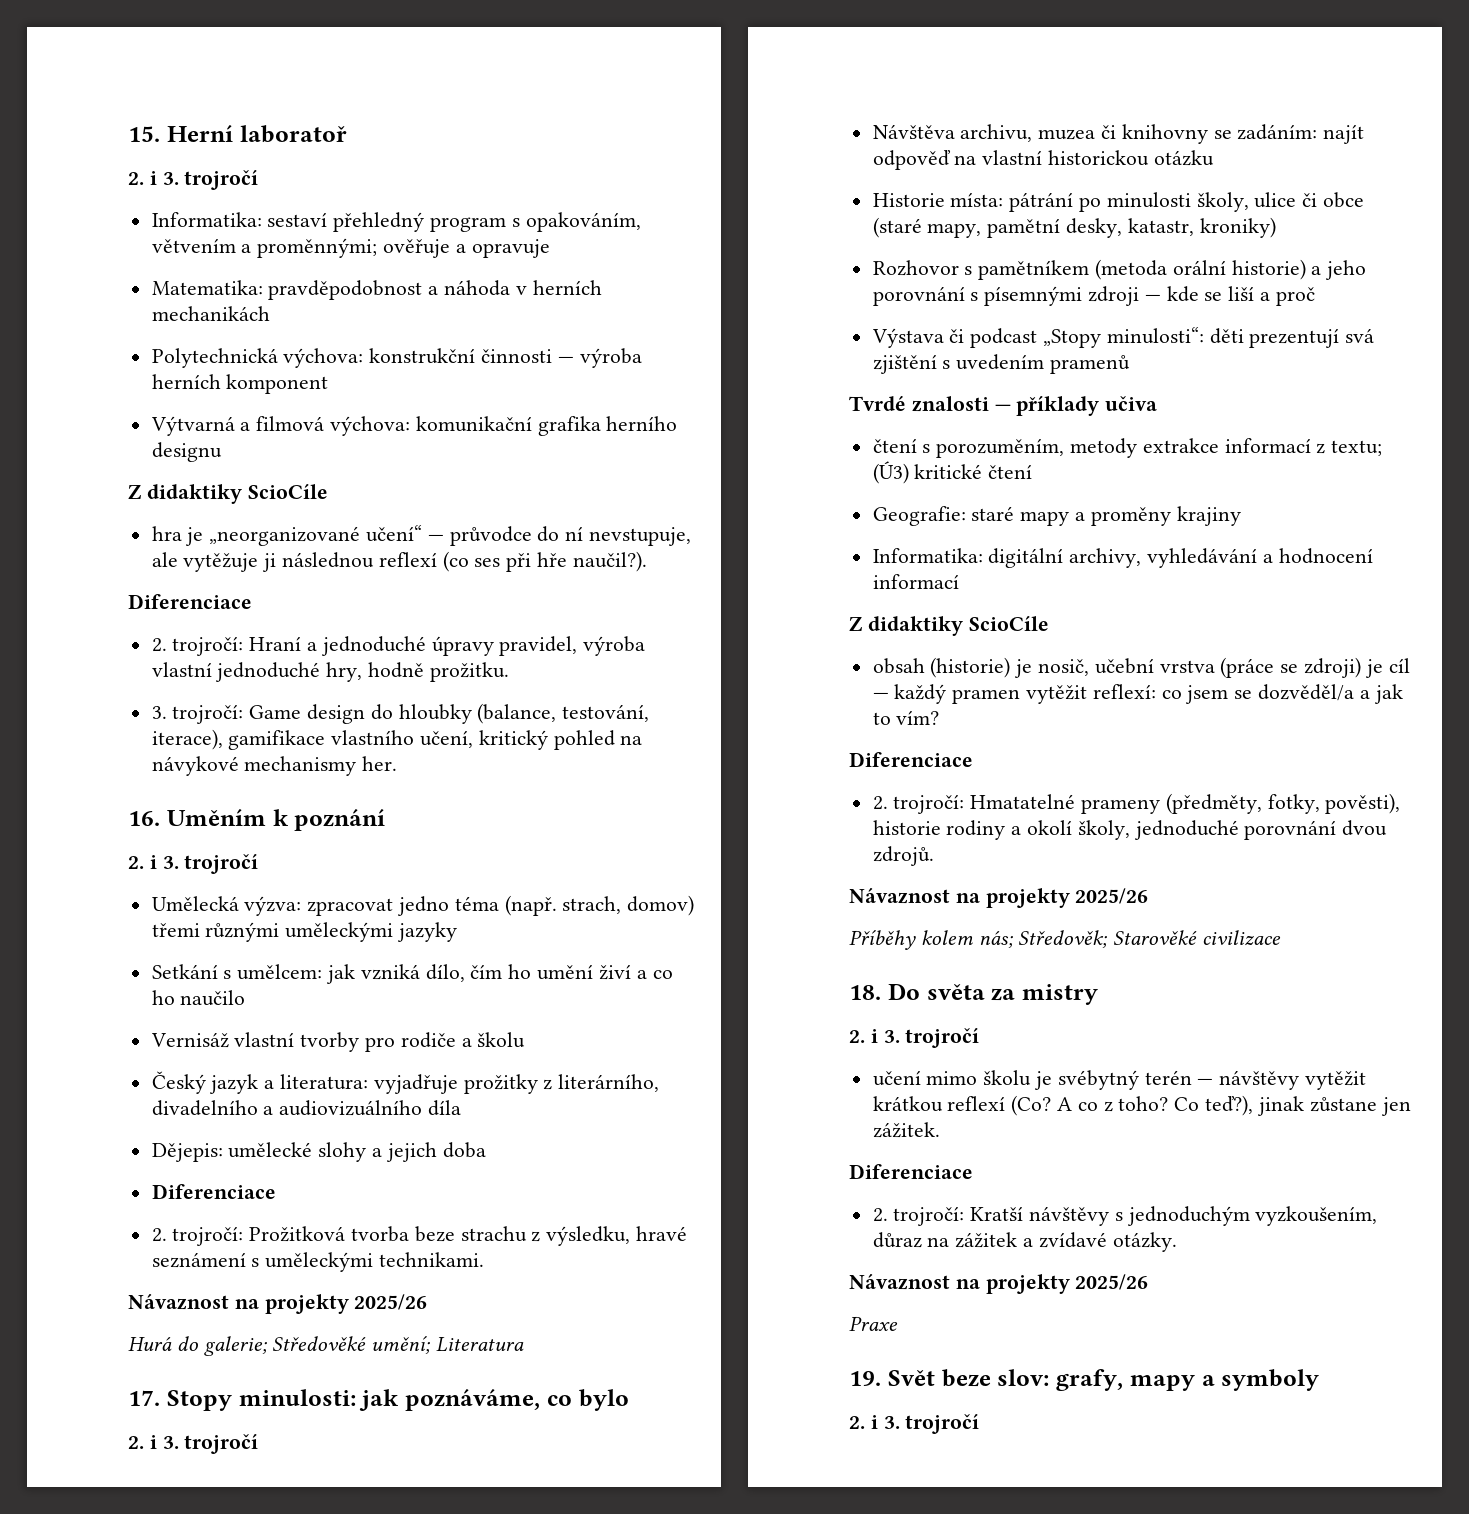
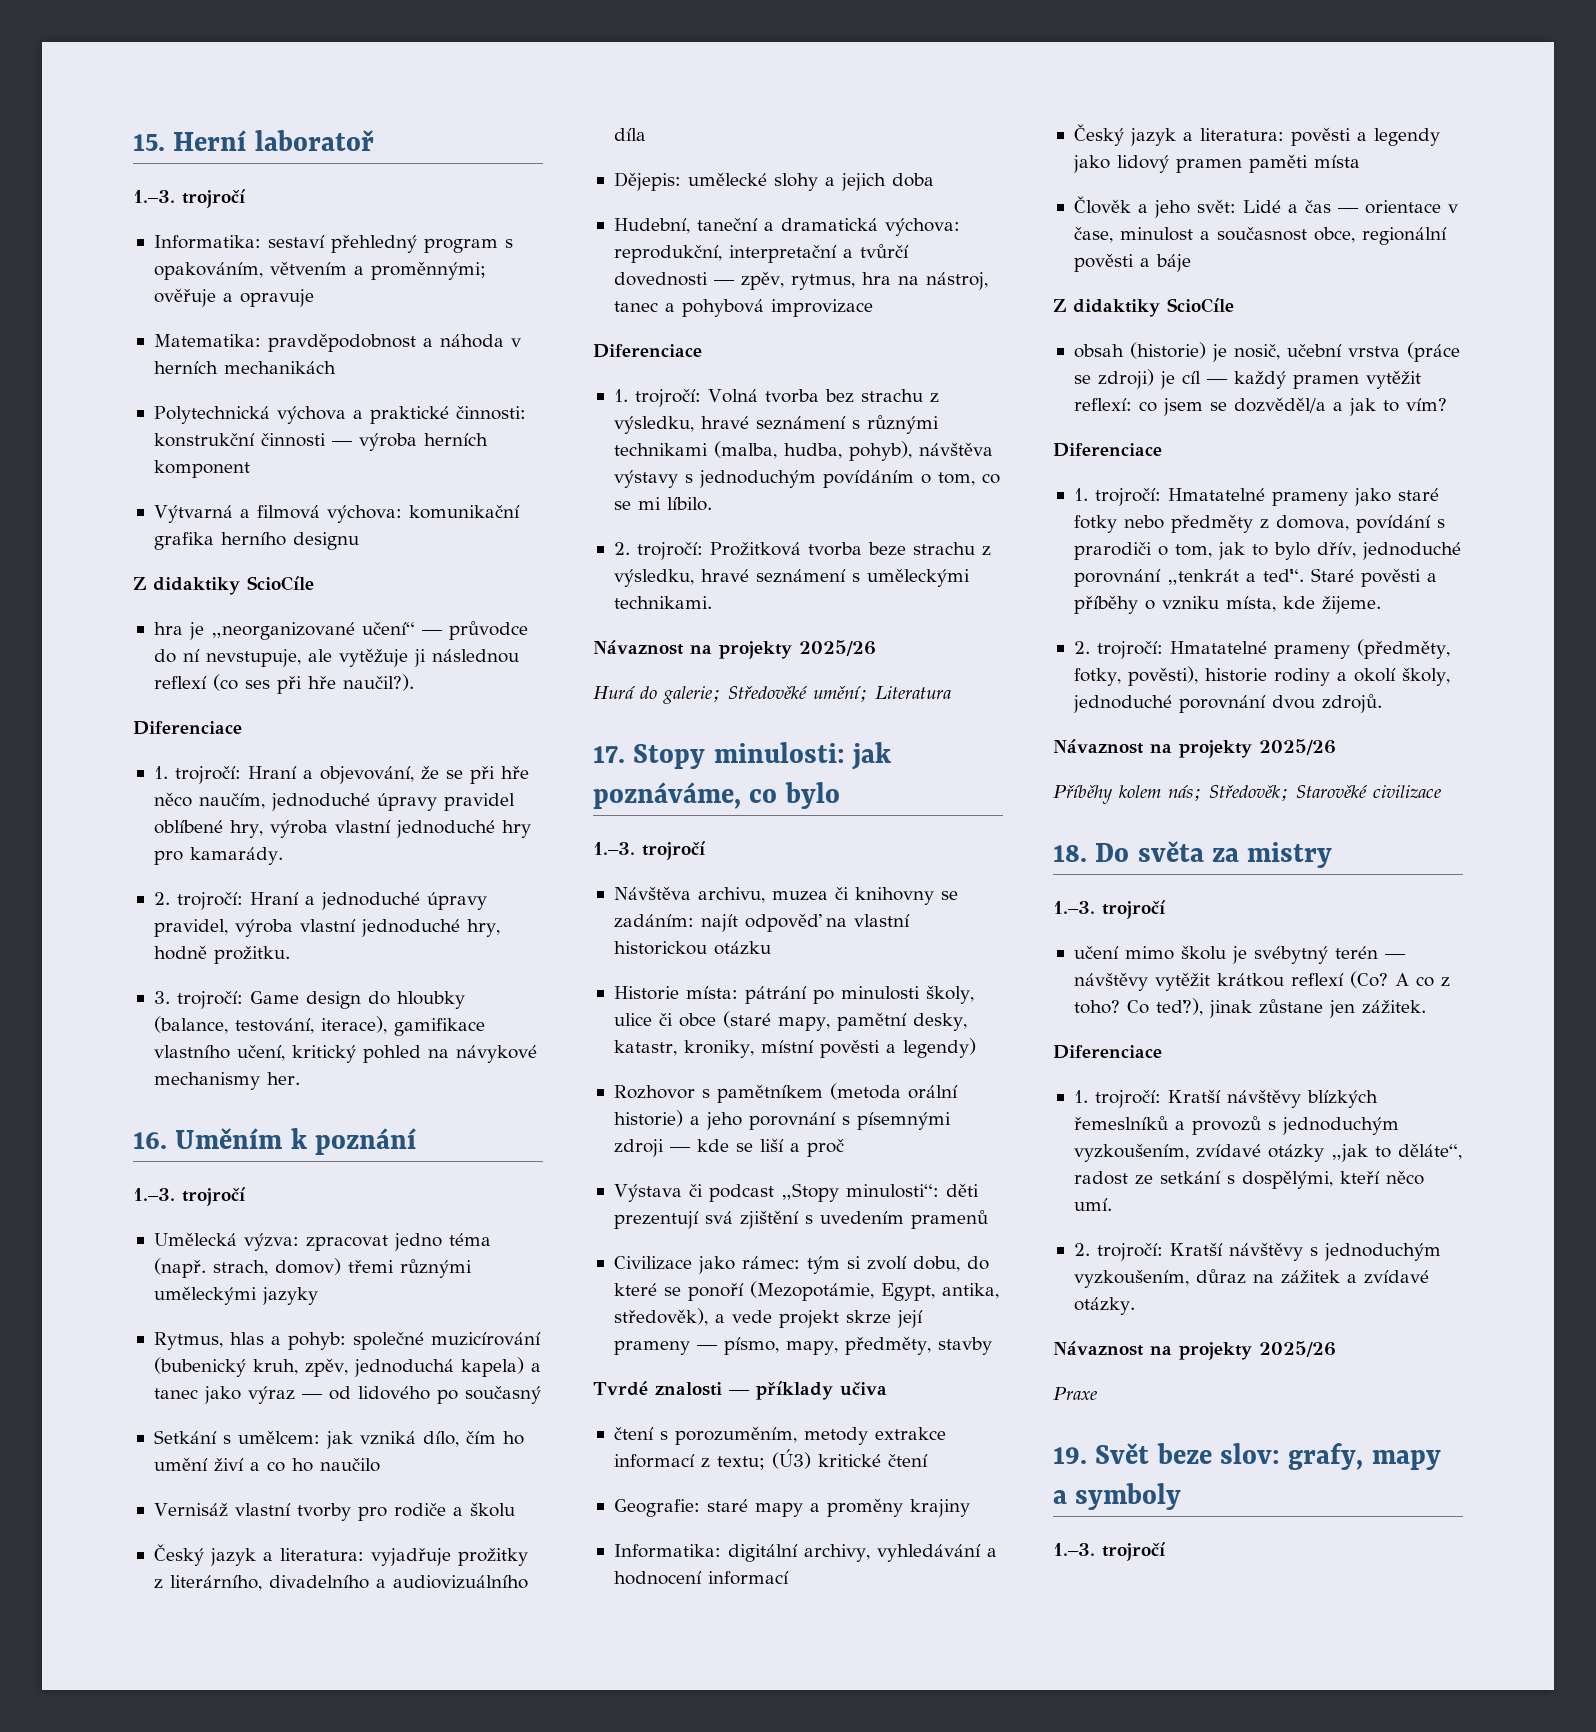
  15. Herní laboratoř
- 2. i 3. trojročí
+ 1.–3. trojročí
- Polytechnická výchova: konstrukční činnosti — výroba herních komponent
+ Polytechnická výchova a praktické činnosti: konstrukční činnosti — výroba herních komponent
+ 1. trojročí: Hraní a objevování, že se při hře něco naučím, jednoduché úpravy pravidel oblíbené hry, výroba vlastní jednoduché hry pro kamarády.
  16. Uměním k poznání
- 2. i 3. trojročí
+ 1.–3. trojročí
+ Rytmus, hlas a pohyb: společné muzicírování (bubenický kruh, zpěv, jednoduchá kapela) a tanec jako výraz — od lidového po současný
  Dějepis: umělecké slohy a jejich doba
+ Hudební, taneční a dramatická výchova: reprodukční, interpretační a tvůrčí dovednosti — zpěv, rytmus, hra na nástroj, tanec a pohybová improvizace
  Diferenciace
+ 1. trojročí: Volná tvorba bez strachu z výsledku, hravé seznámení s různými technikami (malba, hudba, pohyb), návštěva výstavy s jednoduchým povídáním o tom, co se mi líbilo.
  17. Stopy minulosti: jak poznáváme, co bylo
- 2. i 3. trojročí
+ 1.–3. trojročí
- Historie místa: pátrání po minulosti školy, ulice či obce (staré mapy, pamětní desky, katastr, kroniky)
+ Historie místa: pátrání po minulosti školy, ulice či obce (staré mapy, pamětní desky, katastr, kroniky, místní pověsti a legendy)
+ Civilizace jako rámec: tým si zvolí dobu, do které se ponoří (Mezopotámie, Egypt, antika, středověk), a vede projekt skrze její prameny — písmo, mapy, předměty, stavby
+ Český jazyk a literatura: pověsti a legendy jako lidový pramen paměti místa
+ Člověk a jeho svět: Lidé a čas — orientace v čase, minulost a současnost obce, regionální pověsti a báje
+ 1. trojročí: Hmatatelné prameny jako staré fotky nebo předměty z domova, povídání s prarodiči o tom, jak to bylo dřív, jednoduché porovnání „tenkrát a teď“. Staré pověsti a příběhy o vzniku místa, kde žijeme.
  18. Do světa za mistry
- 2. i 3. trojročí
+ 1.–3. trojročí
+ 1. trojročí: Kratší návštěvy blízkých řemeslníků a provozů s jednoduchým vyzkoušením, zvídavé otázky „jak to děláte“, radost ze setkání s dospělými, kteří něco umí.
  19. Svět beze slov: grafy, mapy a symboly
- 2. i 3. trojročí
+ 1.–3. trojročí

